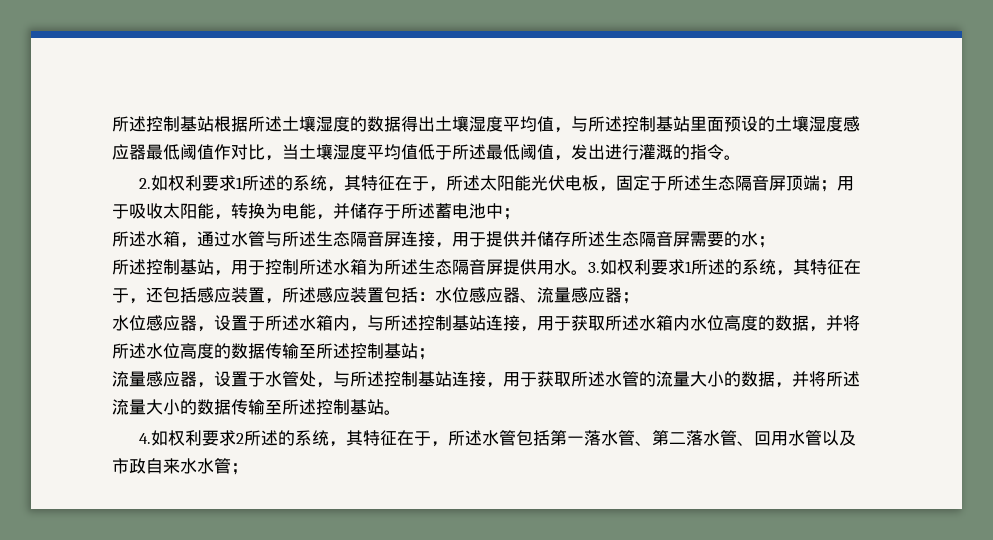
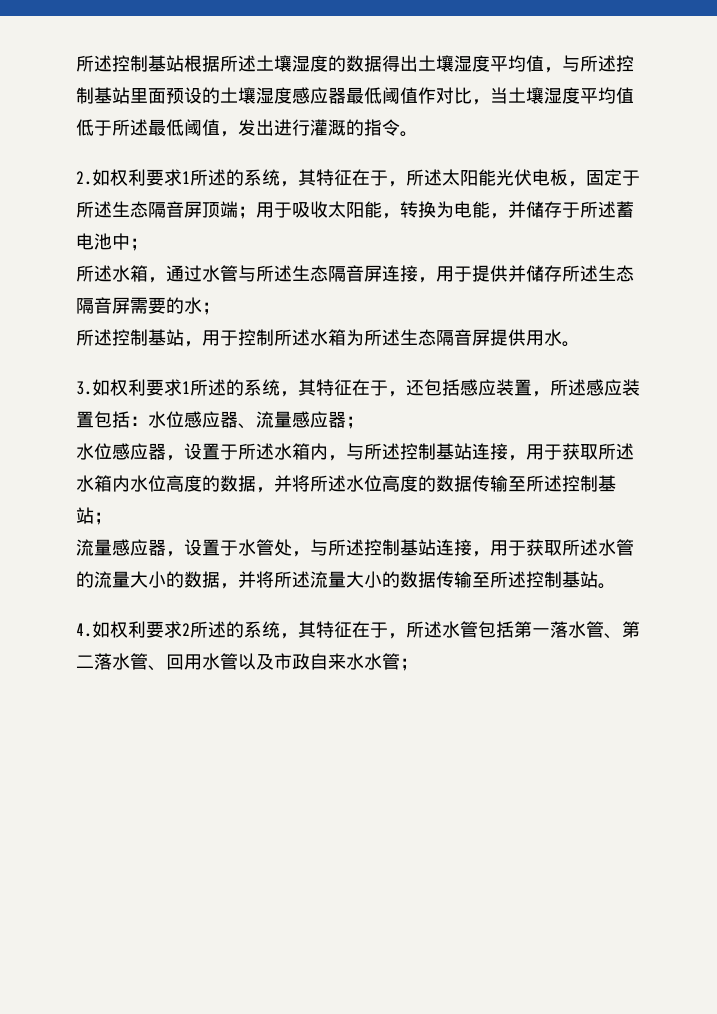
- 所述控制基站，用于控制所述水箱为所述生态隔音屏提供用水。3.如权利要求1所述的系统，其特征在于，还包括感应装置，所述感应装置包括：水位感应器、流量感应器；
+ 所述控制基站，用于控制所述水箱为所述生态隔音屏提供用水。
+ 3.如权利要求1所述的系统，其特征在于，还包括感应装置，所述感应装置包括：水位感应器、流量感应器；

